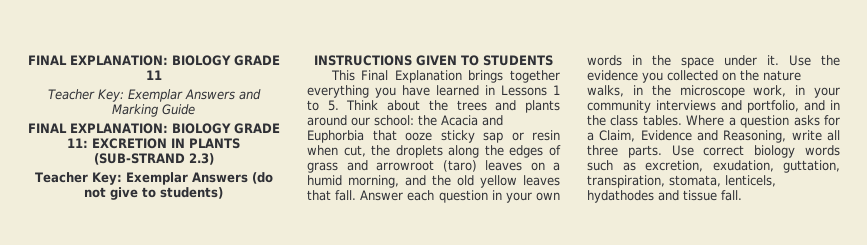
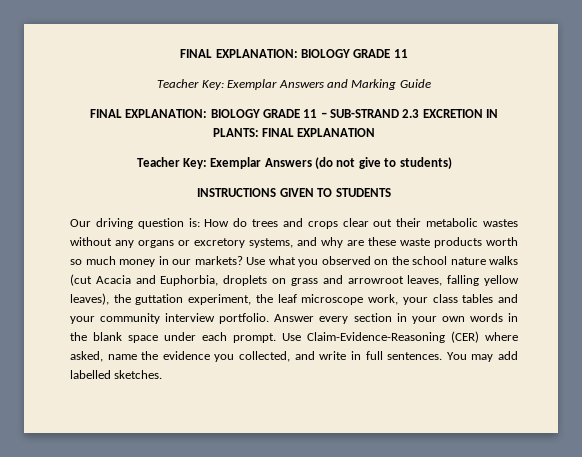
- FINAL EXPLANATION: BIOLOGY GRADE 11: EXCRETION IN PLANTS (SUB-STRAND 2.3)
+ FINAL EXPLANATION: BIOLOGY GRADE 11 – SUB-STRAND 2.3 EXCRETION IN PLANTS: FINAL EXPLANATION
- This Final Explanation brings together everything you have learned in Lessons 1 to 5. Think about the trees and plants around our school: the Acacia and Euphorbia that ooze sticky sap or resin when cut, the droplets along the edges of grass and arrowroot (taro) leaves on a humid morning, and the old yellow leaves that fall. Answer each question in your own words in the space under it. Use the evidence you collected on the nature walks, in the microscope work, in your community interviews and portfolio, and in the class tables. Where a question asks for a Claim, Evidence and Reasoning, write all three parts. Use correct biology words such as excretion, exudation, guttation, transpiration, stomata, lenticels, hydathodes and tissue fall.
+ Our driving question is: How do trees and crops clear out their metabolic wastes without any organs or excretory systems, and why are these waste products worth so much money in our markets? Use what you observed on the school nature walks (cut Acacia and Euphorbia, droplets on grass and arrowroot leaves, falling yellow leaves), the guttation experiment, the leaf microscope work, your class tables and your community interview portfolio. Answer every section in your own words in the blank space under each prompt. Use Claim-Evidence-Reasoning (CER) where asked, name the evidence you collected, and write in full sentences. You may add labelled sketches.

